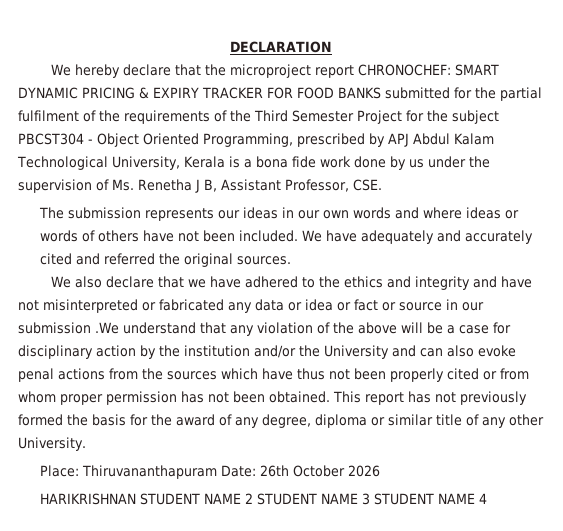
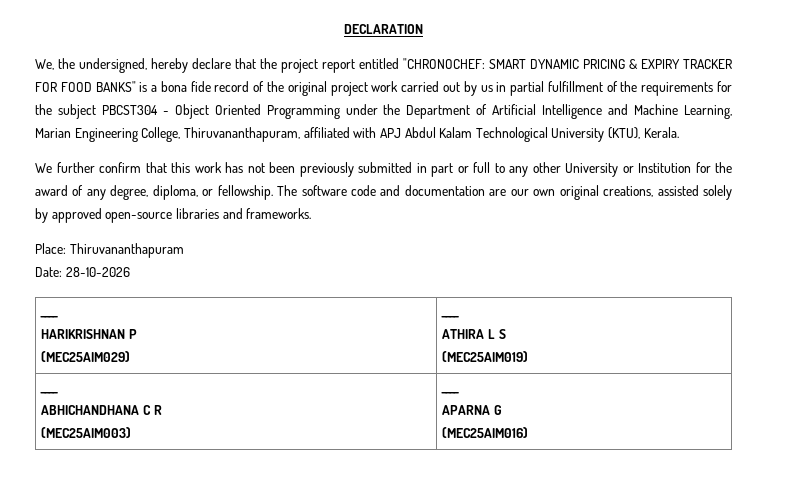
- We hereby declare that the microproject report CHRONOCHEF: SMART DYNAMIC PRICING & EXPIRY TRACKER FOR FOOD BANKS submitted for the partial fulfilment of the requirements of the Third Semester Project for the subject PBCST304 - Object Oriented Programming, prescribed by APJ Abdul Kalam Technological University, Kerala is a bona fide work done by us under the supervision of Ms. Renetha J B, Assistant Professor, CSE.
- The submission represents our ideas in our own words and where ideas or words of others have not been included. We have adequately and accurately cited and referred the original sources.
- We also declare that we have adhered to the ethics and integrity and have not misinterpreted or fabricated any data or idea or fact or source in our submission .We understand that any violation of the above will be a case for disciplinary action by the institution and/or the University and can also evoke penal actions from the sources which have thus not been properly cited or from whom proper permission has not been obtained. This report has not previously formed the basis for the award of any degree, diploma or similar title of any other University.
- Place: Thiruvananthapuram Date: 26th October 2026
- HARIKRISHNAN STUDENT NAME 2 STUDENT NAME 3 STUDENT NAME 4
+ We, the undersigned, hereby declare that the project report entitled "CHRONOCHEF: SMART DYNAMIC PRICING & EXPIRY TRACKER FOR FOOD BANKS" is a bona fide record of the original project work carried out by us in partial fulfillment of the requirements for the subject PBCST304 - Object Oriented Programming under the Department of Artificial Intelligence and Machine Learning, Marian Engineering College, Thiruvananthapuram, affiliated with APJ Abdul Kalam Technological University (KTU), Kerala.
+ We further confirm that this work has not been previously submitted in part or full to any other University or Institution for the award of any degree, diploma, or fellowship. The software code and documentation are our own original creations, assisted solely by approved open-source libraries and frameworks.
+ Place: Thiruvananthapuram
+ Date: 28-10-2026
+ ____
+ HARIKRISHNAN P
+ (MEC25AIM029) | ____
+ ATHIRA L S
+ (MEC25AIM019)
+ ____
+ ABHICHANDHANA C R
+ (MEC25AIM003) | ____
+ APARNA G
+ (MEC25AIM016)

